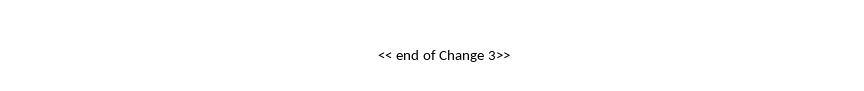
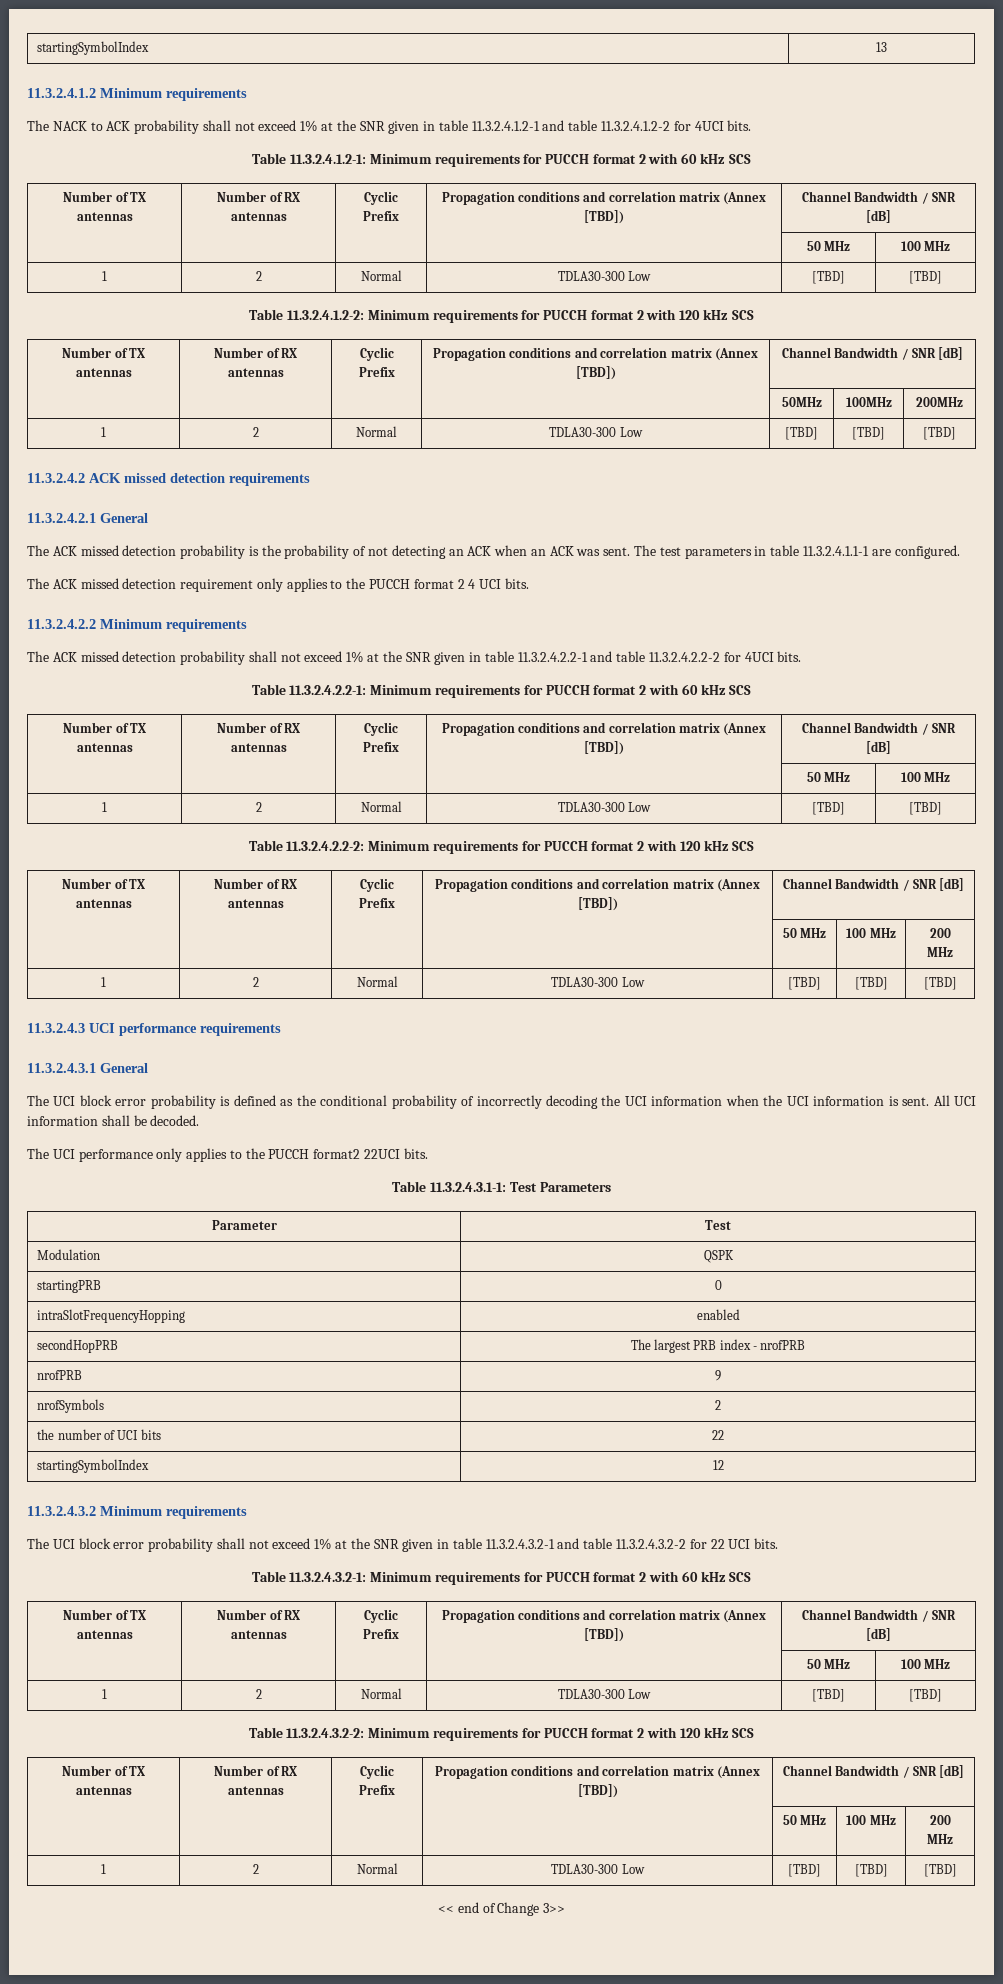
+ startingSymbolIndex | 13
+ 11.3.2.4.1.2 Minimum requirements
+ The NACK to ACK probability shall not exceed 1% at the SNR given in table 11.3.2.4.1.2-1 and table 11.3.2.4.1.2-2 for 4UCI bits.
+ Table 11.3.2.4.1.2-1: Minimum requirements for PUCCH format 2 with 60 kHz SCS
+ Number of TX antennas | Number of RX antennas | Cyclic Prefix | Propagation conditions and correlation matrix (Annex [TBD]) | Channel Bandwidth / SNR [dB]
+ | | | | 50 MHz | 100 MHz
+ 1 | 2 | Normal | TDLA30-300 Low | [TBD] | [TBD]
+ Table 11.3.2.4.1.2-2: Minimum requirements for PUCCH format 2 with 120 kHz SCS
+ Number of TX antennas | Number of RX antennas | Cyclic Prefix | Propagation conditions and correlation matrix (Annex [TBD]) | Channel Bandwidth / SNR [dB]
+ | | | | 50MHz | 100MHz | 200MHz
+ 1 | 2 | Normal | TDLA30-300 Low | [TBD] | [TBD] | [TBD]
+ 11.3.2.4.2 ACK missed detection requirements
+ 11.3.2.4.2.1 General
+ The ACK missed detection probability is the probability of not detecting an ACK when an ACK was sent. The test parameters in table 11.3.2.4.1.1-1 are configured.
+ The ACK missed detection requirement only applies to the PUCCH format 2 4 UCI bits.
+ 11.3.2.4.2.2 Minimum requirements
+ The ACK missed detection probability shall not exceed 1% at the SNR given in table 11.3.2.4.2.2-1 and table 11.3.2.4.2.2-2 for 4UCI bits.
+ Table 11.3.2.4.2.2-1: Minimum requirements for PUCCH format 2 with 60 kHz SCS
+ Number of TX antennas | Number of RX antennas | Cyclic Prefix | Propagation conditions and correlation matrix (Annex [TBD]) | Channel Bandwidth / SNR [dB]
+ | | | | 50 MHz | 100 MHz
+ 1 | 2 | Normal | TDLA30-300 Low | [TBD] | [TBD]
+ Table 11.3.2.4.2.2-2: Minimum requirements for PUCCH format 2 with 120 kHz SCS
+ Number of TX antennas | Number of RX antennas | Cyclic Prefix | Propagation conditions and correlation matrix (Annex [TBD]) | Channel Bandwidth / SNR [dB]
+ | | | | 50 MHz | 100 MHz | 200 MHz
+ 1 | 2 | Normal | TDLA30-300 Low | [TBD] | [TBD] | [TBD]
+ 11.3.2.4.3 UCI performance requirements
+ 11.3.2.4.3.1 General
+ The UCI block error probability is defined as the conditional probability of incorrectly decoding the UCI information when the UCI information is sent. All UCI information shall be decoded.
+ The UCI performance only applies to the PUCCH format2 22UCI bits.
+ Table 11.3.2.4.3.1-1: Test Parameters
+ Parameter | Test
+ Modulation | QSPK
+ startingPRB | 0
+ intraSlotFrequencyHopping | enabled
+ secondHopPRB | The largest PRB index - nrofPRB
+ nrofPRB | 9
+ nrofSymbols | 2
+ the number of UCI bits | 22
+ startingSymbolIndex | 12
+ 11.3.2.4.3.2 Minimum requirements
+ The UCI block error probability shall not exceed 1% at the SNR given in table 11.3.2.4.3.2-1 and table 11.3.2.4.3.2-2 for 22 UCI bits.
+ Table 11.3.2.4.3.2-1: Minimum requirements for PUCCH format 2 with 60 kHz SCS
+ Number of TX antennas | Number of RX antennas | Cyclic Prefix | Propagation conditions and correlation matrix (Annex [TBD]) | Channel Bandwidth / SNR [dB]
+ | | | | 50 MHz | 100 MHz
+ 1 | 2 | Normal | TDLA30-300 Low | [TBD] | [TBD]
+ Table 11.3.2.4.3.2-2: Minimum requirements for PUCCH format 2 with 120 kHz SCS
+ Number of TX antennas | Number of RX antennas | Cyclic Prefix | Propagation conditions and correlation matrix (Annex [TBD]) | Channel Bandwidth / SNR [dB]
+ | | | | 50 MHz | 100 MHz | 200 MHz
+ 1 | 2 | Normal | TDLA30-300 Low | [TBD] | [TBD] | [TBD]

